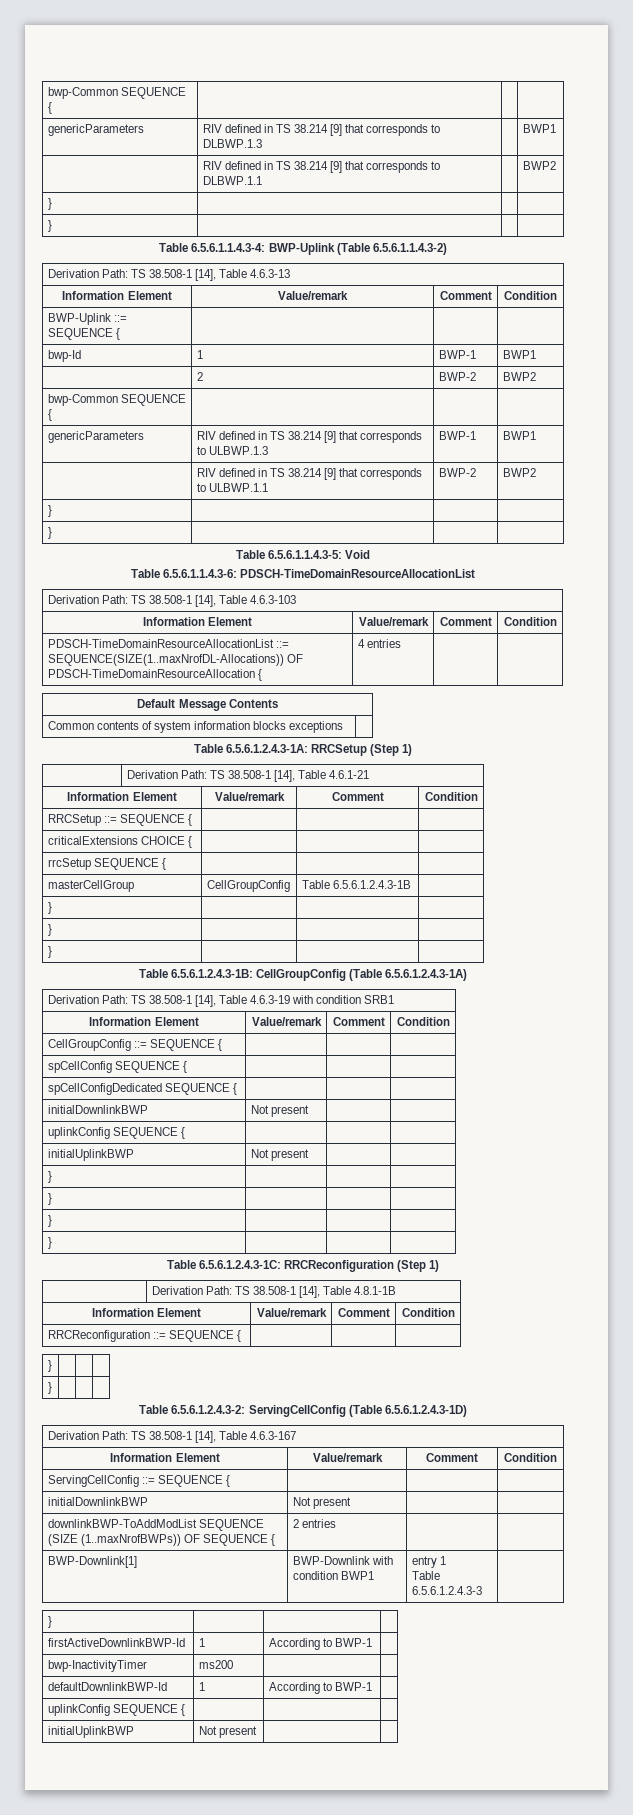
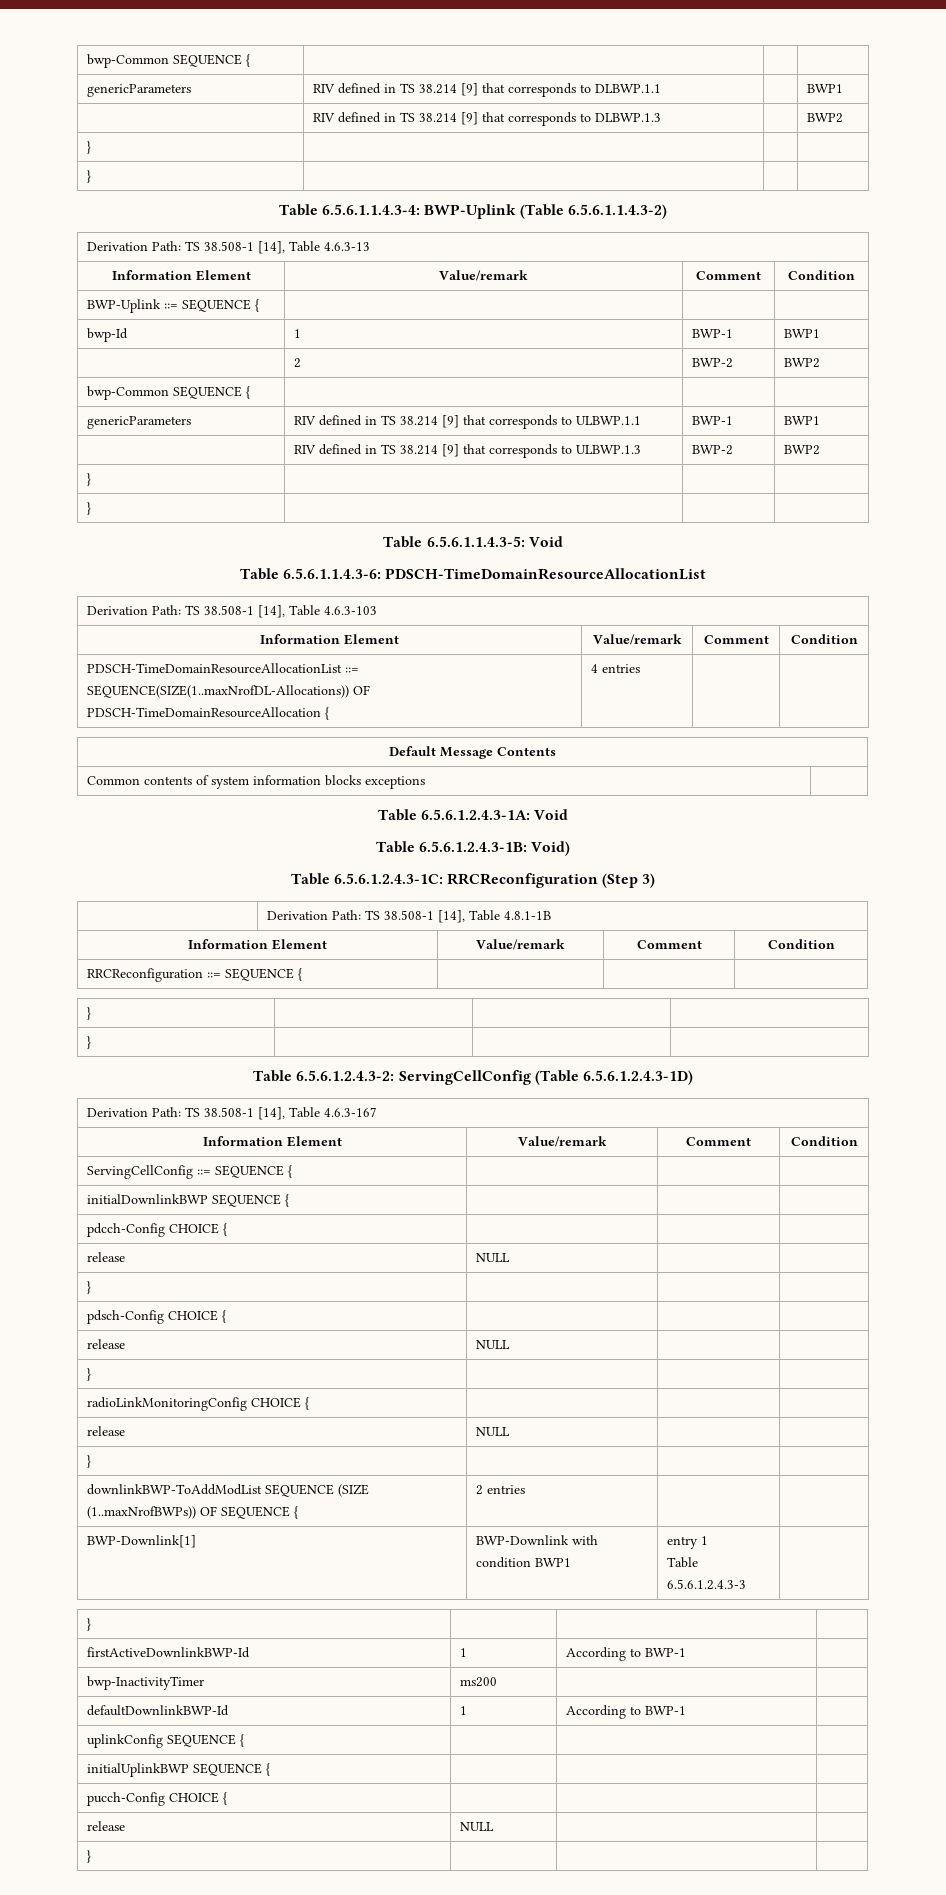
- genericParameters | RIV defined in TS 38.214 [9] that corresponds to DLBWP.1.3 | | BWP1
+ genericParameters | RIV defined in TS 38.214 [9] that corresponds to DLBWP.1.1 | | BWP1
- | RIV defined in TS 38.214 [9] that corresponds to DLBWP.1.1 | | BWP2
+ | RIV defined in TS 38.214 [9] that corresponds to DLBWP.1.3 | | BWP2
- genericParameters | RIV defined in TS 38.214 [9] that corresponds to ULBWP.1.3 | BWP-1 | BWP1
+ genericParameters | RIV defined in TS 38.214 [9] that corresponds to ULBWP.1.1 | BWP-1 | BWP1
- | RIV defined in TS 38.214 [9] that corresponds to ULBWP.1.1 | BWP-2 | BWP2
+ | RIV defined in TS 38.214 [9] that corresponds to ULBWP.1.3 | BWP-2 | BWP2
- Table 6.5.6.1.2.4.3-1A: RRCSetup (Step 1)
- | Derivation Path: TS 38.508-1 [14], Table 4.6.1-21
- Information Element | Value/remark | Comment | Condition
- RRCSetup ::= SEQUENCE { | | |
- criticalExtensions CHOICE { | | |
- rrcSetup SEQUENCE { | | |
- masterCellGroup | CellGroupConfig | Table 6.5.6.1.2.4.3-1B |
- } | | |
- } | | |
- } | | |
- Table 6.5.6.1.2.4.3-1B: CellGroupConfig (Table 6.5.6.1.2.4.3-1A)
- Derivation Path: TS 38.508-1 [14], Table 4.6.3-19 with condition SRB1
- Information Element | Value/remark | Comment | Condition
- CellGroupConfig ::= SEQUENCE { | | |
- spCellConfig SEQUENCE { | | |
- spCellConfigDedicated SEQUENCE { | | |
- initialDownlinkBWP | Not present | |
- uplinkConfig SEQUENCE { | | |
- initialUplinkBWP | Not present | |
- } | | |
- } | | |
- } | | |
- } | | |
+ Table 6.5.6.1.2.4.3-1A: Void
+ Table 6.5.6.1.2.4.3-1B: Void)
- Table 6.5.6.1.2.4.3-1C: RRCReconfiguration (Step 1)
+ Table 6.5.6.1.2.4.3-1C: RRCReconfiguration (Step 3)
  ServingCellConfig ::= SEQUENCE { | | |
- initialDownlinkBWP | Not present | |
+ initialDownlinkBWP SEQUENCE { | | |
+ pdcch-Config CHOICE { | | |
+ release | NULL | |
+ } | | |
+ pdsch-Config CHOICE { | | |
+ release | NULL | |
+ } | | |
+ radioLinkMonitoringConfig CHOICE { | | |
+ release | NULL | |
+ } | | |
  defaultDownlinkBWP-Id | 1 | According to BWP-1 |
  uplinkConfig SEQUENCE { | | |
- initialUplinkBWP | Not present | |
+ initialUplinkBWP SEQUENCE { | | |
+ pucch-Config CHOICE { | | |
+ release | NULL | |
+ } | | |

